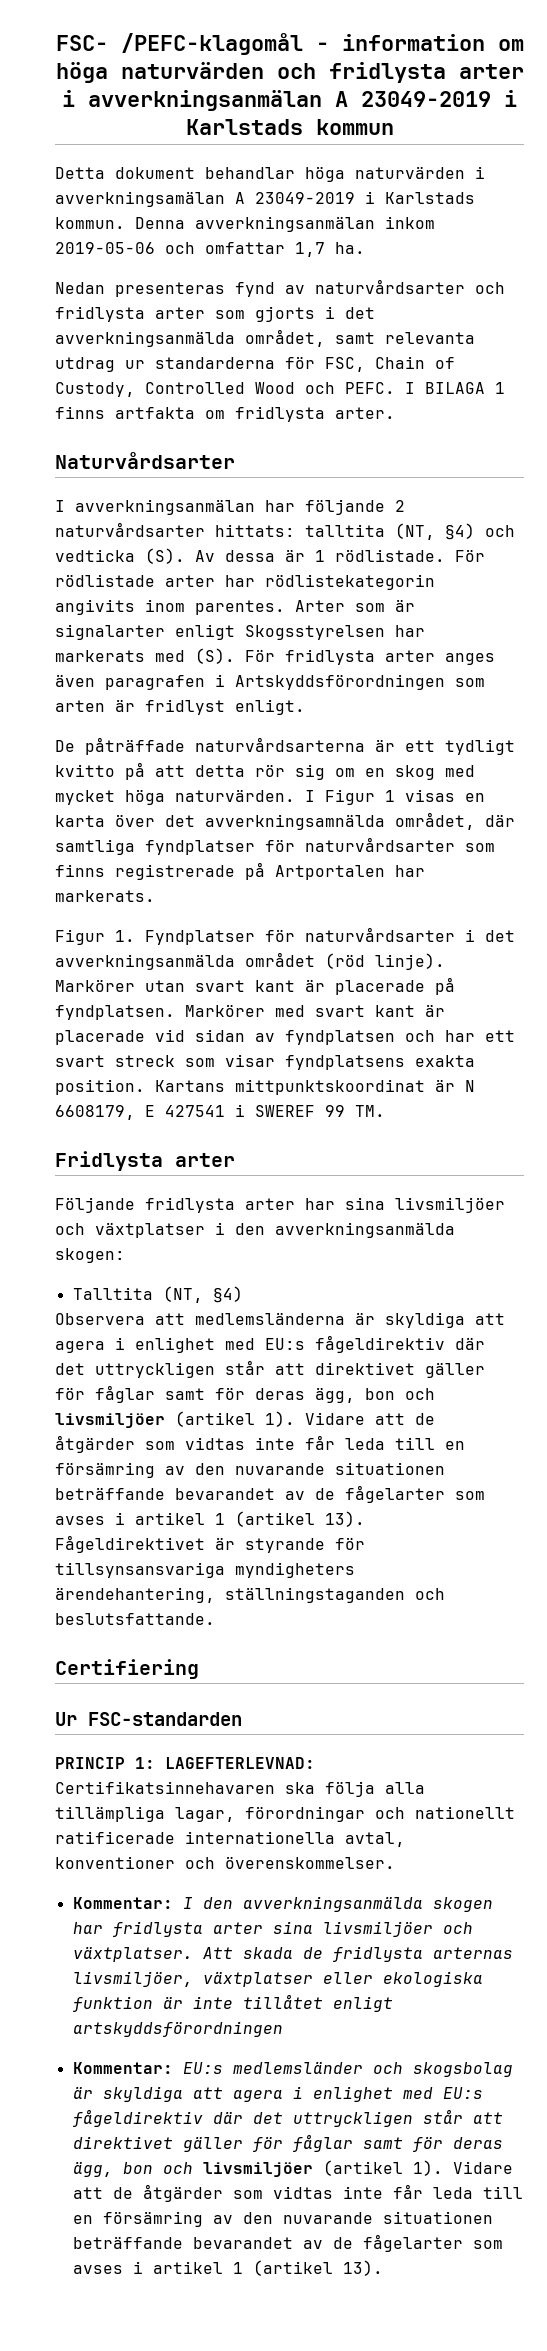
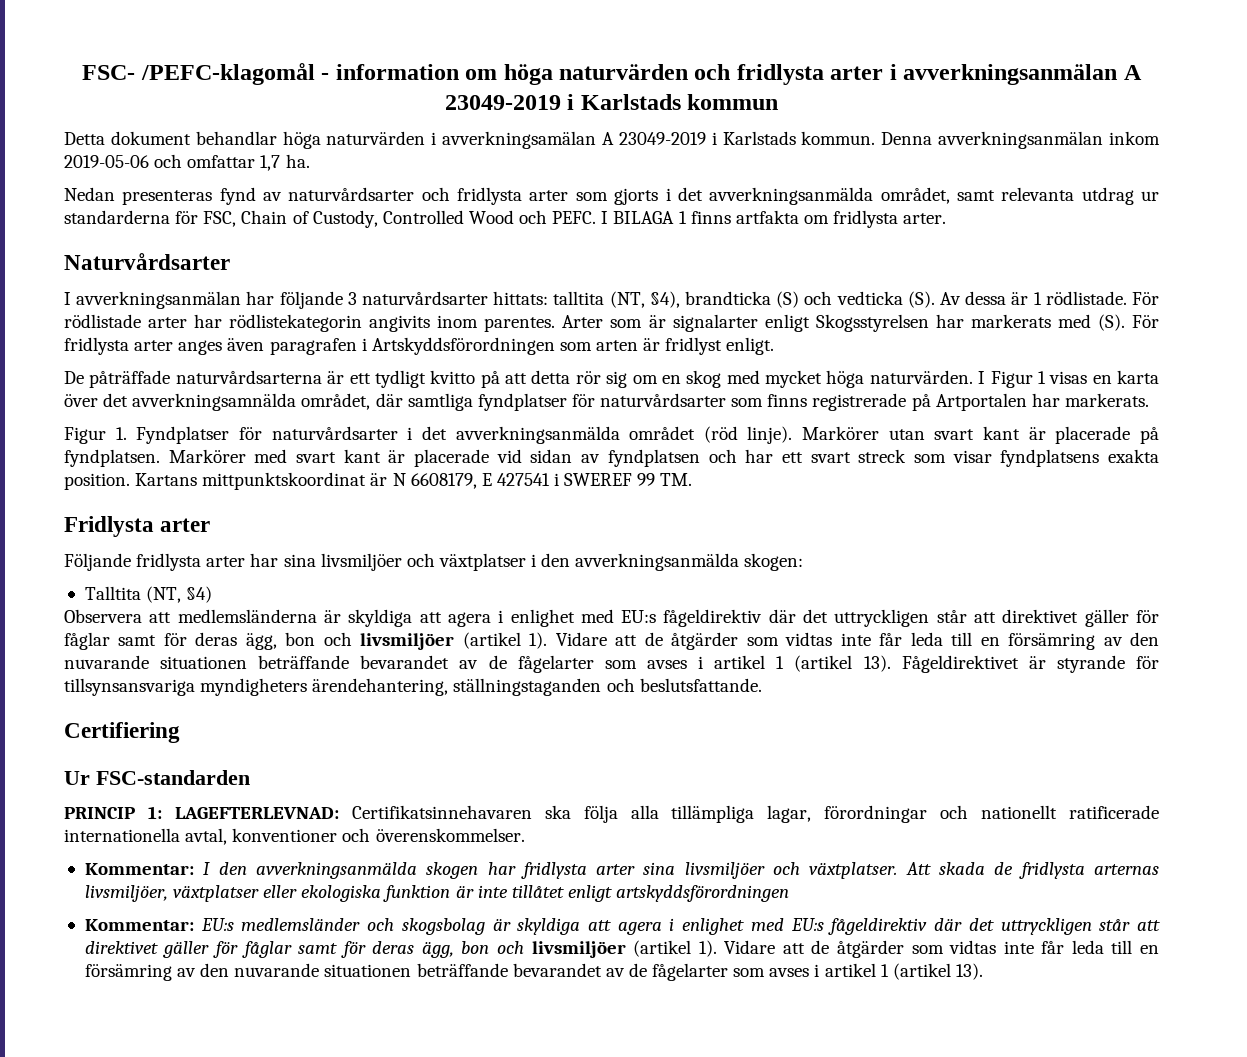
- I avverkningsanmälan har följande 2 naturvårdsarter hittats: talltita (NT, §4) och vedticka (S). Av dessa är 1 rödlistade.
+ I avverkningsanmälan har följande 3 naturvårdsarter hittats: talltita (NT, §4), brandticka (S) och vedticka (S). Av dessa är 1 rödlistade.

